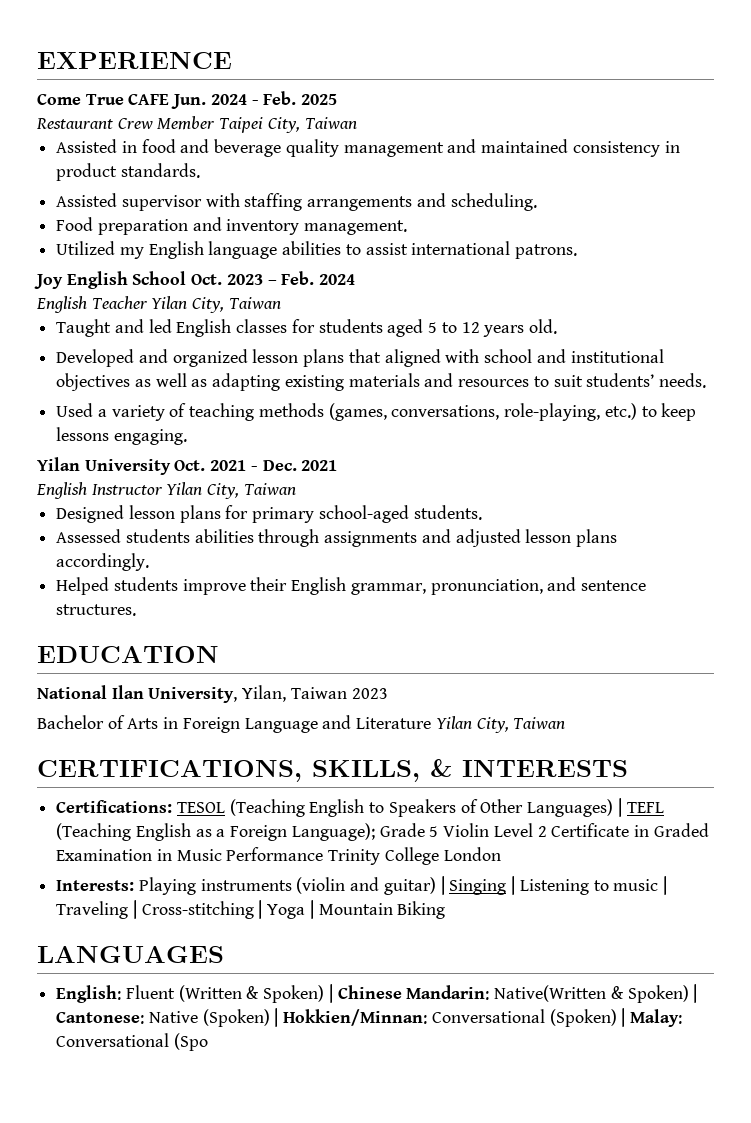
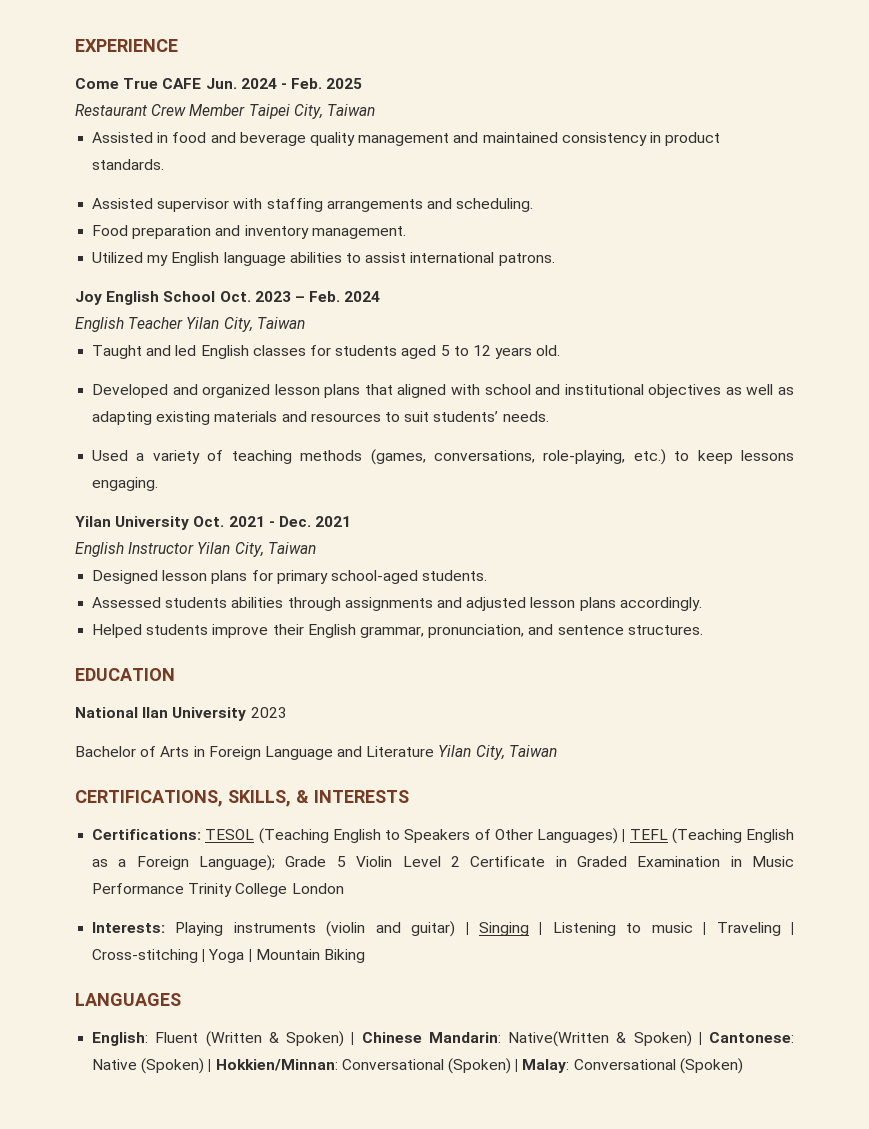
- National Ilan University, Yilan, Taiwan 2023
+ National Ilan University 2023
- English: Fluent (Written & Spoken) | Chinese Mandarin: Native(Written & Spoken) | Cantonese: Native (Spoken) | Hokkien/Minnan: Conversational (Spoken) | Malay: Conversational (Spo
+ English: Fluent (Written & Spoken) | Chinese Mandarin: Native(Written & Spoken) | Cantonese: Native (Spoken) | Hokkien/Minnan: Conversational (Spoken) | Malay: Conversational (Spoken)

